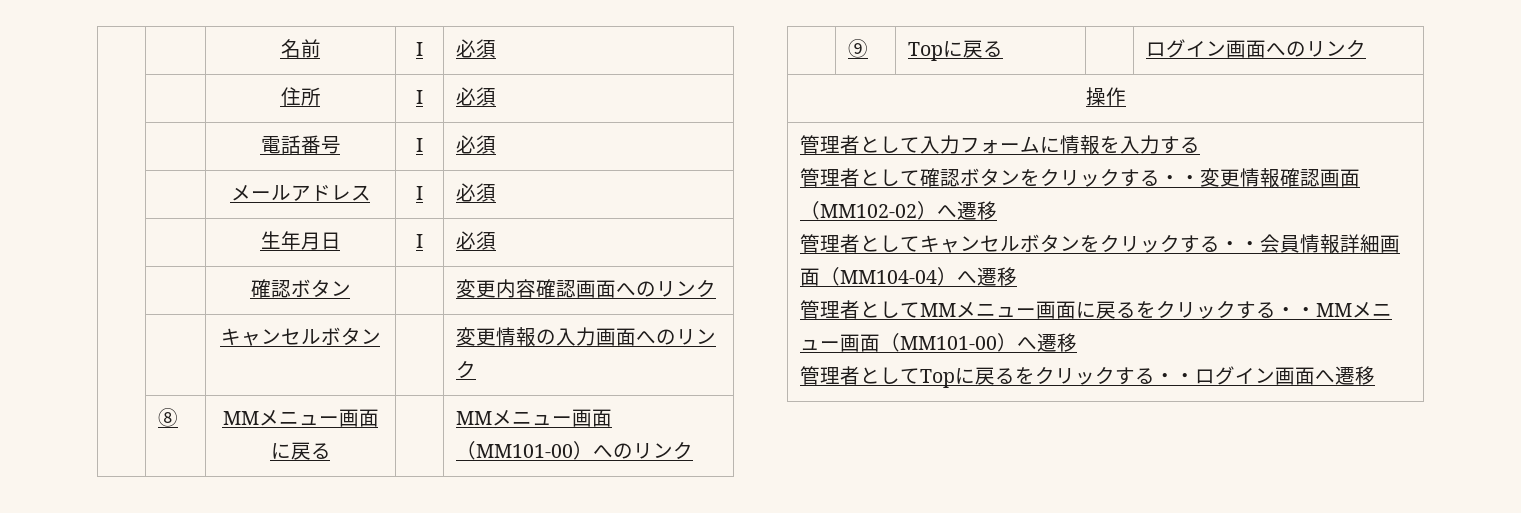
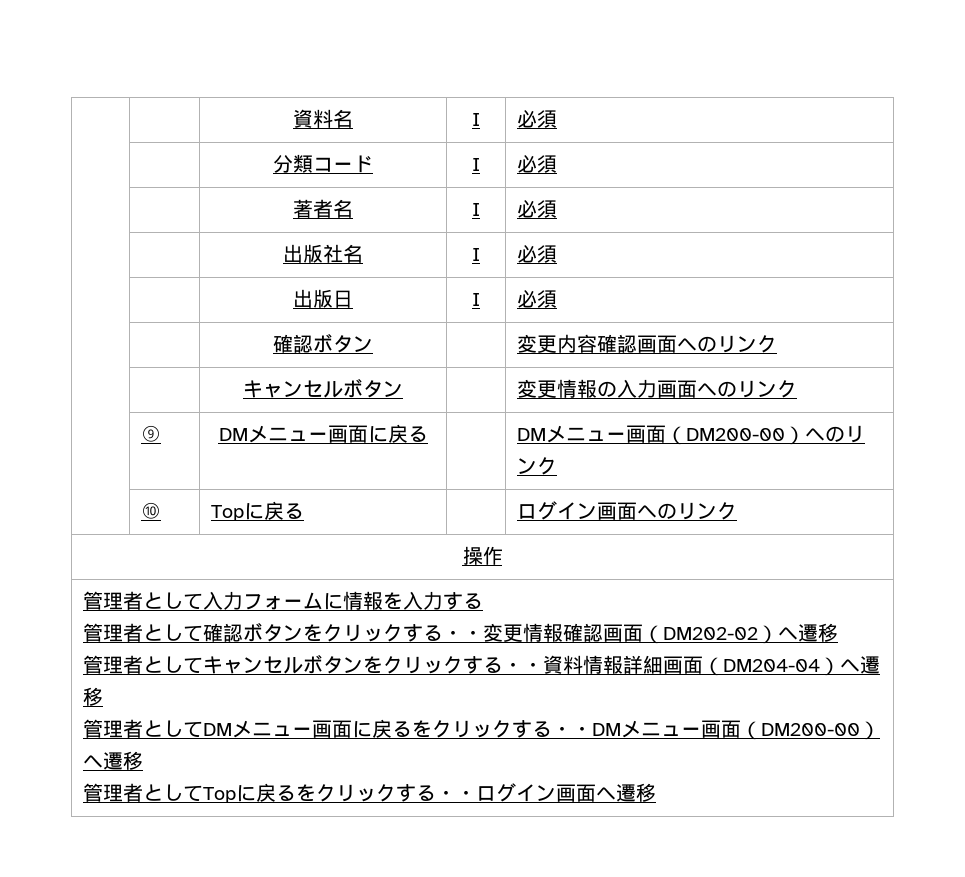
- | | 名前 | I | 必須
- | | 住所 | I | 必須
- | | 電話番号 | I | 必須
- | | メールアドレス | I | 必須
- | | 生年月日 | I | 必須
+ | | 資料名 | I | 必須
+ | | 分類コード | I | 必須
+ | | 著者名 | I | 必須
+ | | 出版社名 | I | 必須
+ | | 出版日 | I | 必須
- | ⑧ | MMメニュー画面に戻る | | MMメニュー画面（MM101-00）へのリンク
+ | ⑨ | DMメニュー画面に戻る | | DMメニュー画面（DM200-00）へのリンク
- | ⑨ | Topに戻る | | ログイン画面へのリンク
+ | ⑩ | Topに戻る | | ログイン画面へのリンク
- 管理者として確認ボタンをクリックする・・変更情報確認画面（MM102-02）へ遷移
+ 管理者として確認ボタンをクリックする・・変更情報確認画面（DM202-02）へ遷移
- 管理者としてキャンセルボタンをクリックする・・会員情報詳細画面（MM104-04）へ遷移
- 管理者としてMMメニュー画面に戻るをクリックする・・MMメニュー画面（MM101-00）へ遷移
+ 管理者としてキャンセルボタンをクリックする・・資料情報詳細画面（DM204-04）へ遷移
+ 管理者としてDMメニュー画面に戻るをクリックする・・DMメニュー画面（DM200-00）へ遷移

